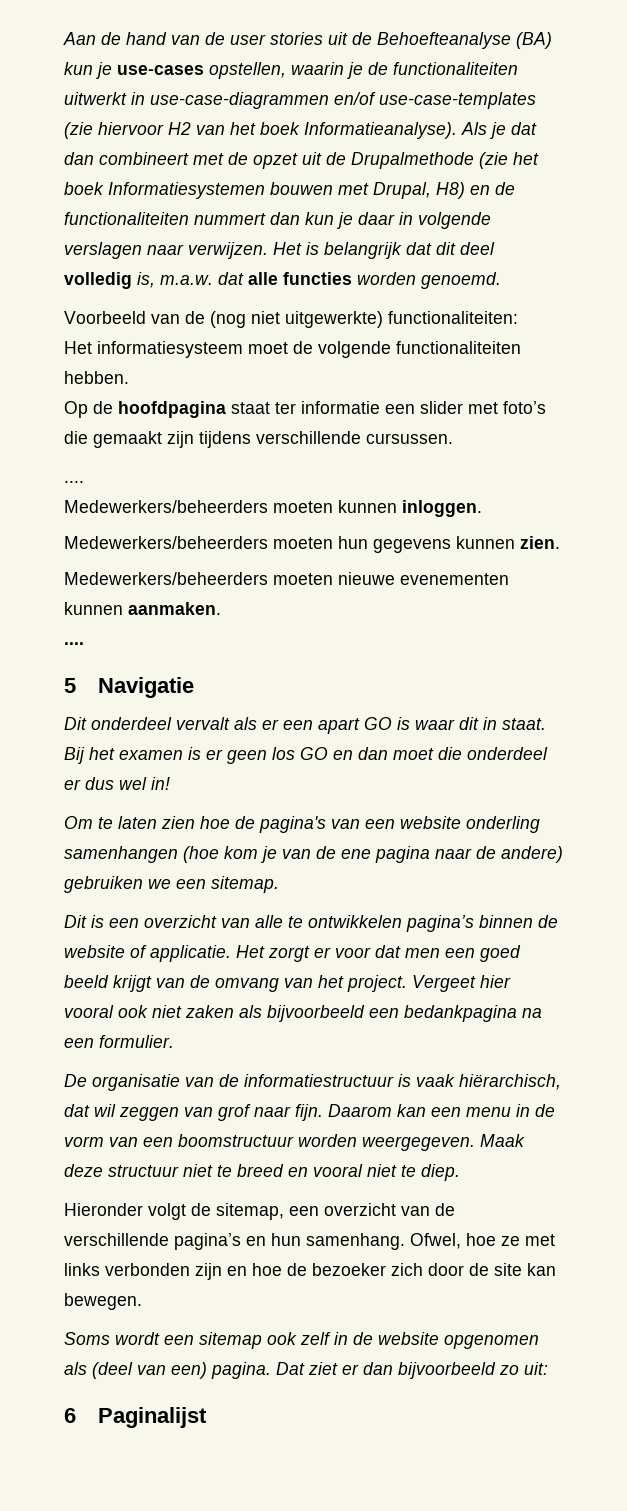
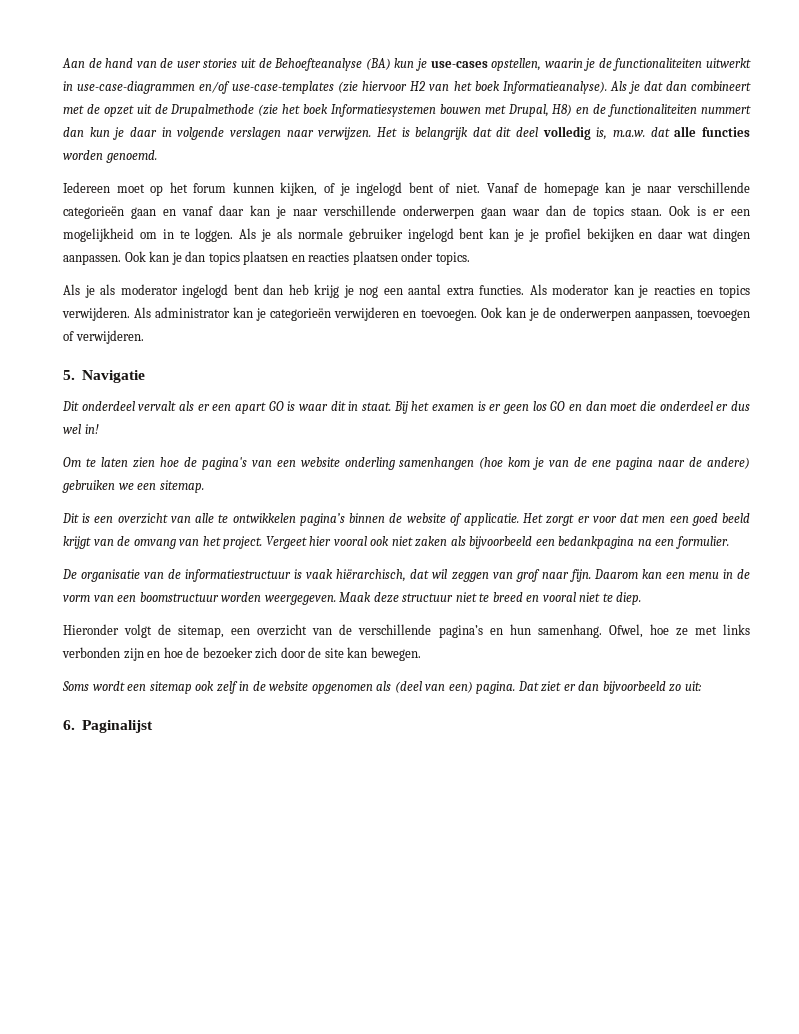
- Voorbeeld van de (nog niet uitgewerkte) functionaliteiten:
- Het informatiesysteem moet de volgende functionaliteiten hebben.
- Op de hoofdpagina staat ter informatie een slider met foto’s die gemaakt zijn tijdens verschillende cursussen.
- ....
- Medewerkers/beheerders moeten kunnen inloggen.
- Medewerkers/beheerders moeten hun gegevens kunnen zien.
- Medewerkers/beheerders moeten nieuwe evenementen kunnen aanmaken.
- ....
- 5 Navigatie
+ Iedereen moet op het forum kunnen kijken, of je ingelogd bent of niet. Vanaf de homepage kan je naar verschillende categorieën gaan en vanaf daar kan je naar verschillende onderwerpen gaan waar dan de topics staan. Ook is er een mogelijkheid om in te loggen. Als je als normale gebruiker ingelogd bent kan je je profiel bekijken en daar wat dingen aanpassen. Ook kan je dan topics plaatsen en reacties plaatsen onder topics.
+ Als je als moderator ingelogd bent dan heb krijg je nog een aantal extra functies. Als moderator kan je reacties en topics verwijderen. Als administrator kan je categorieën verwijderen en toevoegen. Ook kan je de onderwerpen aanpassen, toevoegen of verwijderen.
+ 5. Navigatie
- 6 Paginalijst
+ 6. Paginalijst

